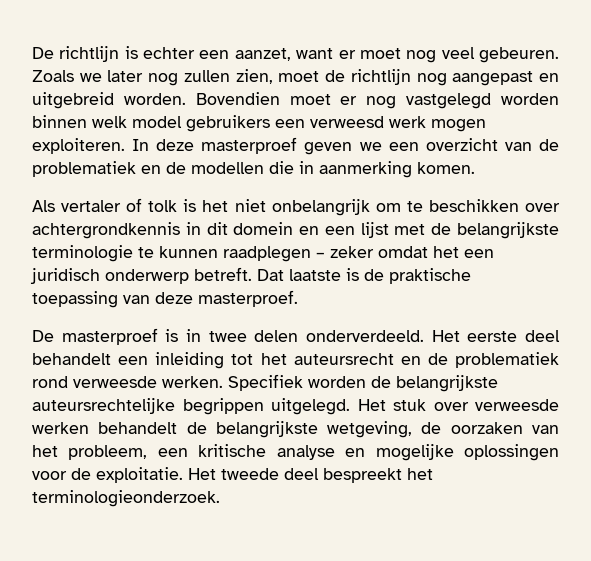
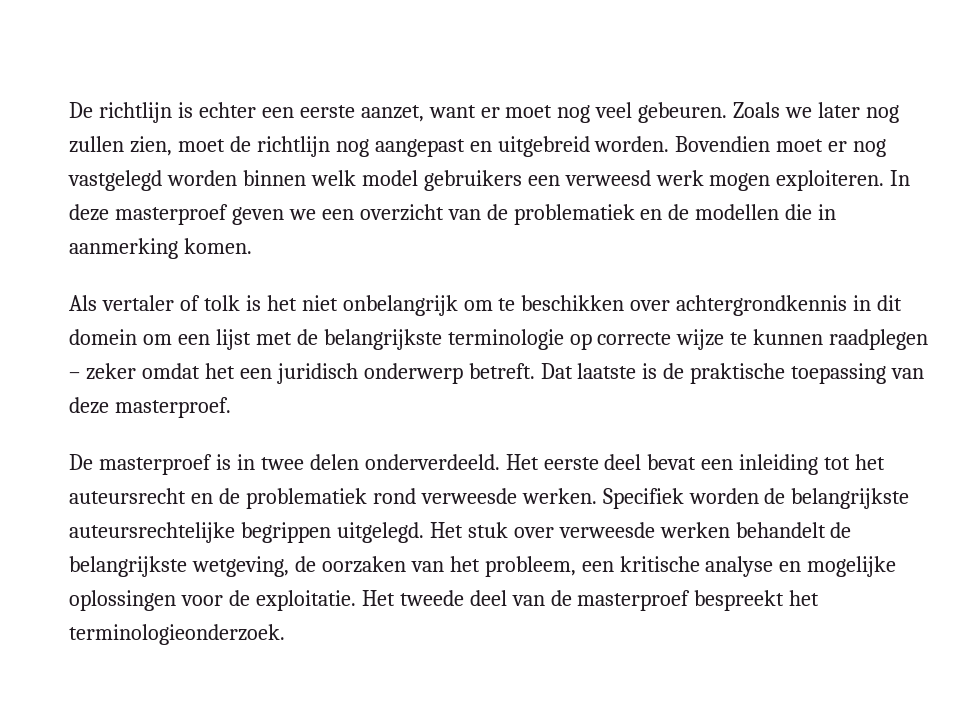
- De richtlijn is echter een aanzet, want er moet nog veel gebeuren.
+ De richtlijn is echter een eerste aanzet, want er moet nog veel gebeuren.
- Als vertaler of tolk is het niet onbelangrijk om te beschikken over achtergrondkennis in dit domein en een lijst met de belangrijkste terminologie te kunnen raadplegen – zeker omdat het een juridisch onderwerp betreft.
+ Als vertaler of tolk is het niet onbelangrijk om te beschikken over achtergrondkennis in dit domein om een lijst met de belangrijkste terminologie op correcte wijze te kunnen raadplegen – zeker omdat het een juridisch onderwerp betreft.
- Het eerste deel behandelt een inleiding tot het auteursrecht en de problematiek rond verweesde werken.
+ Het eerste deel bevat een inleiding tot het auteursrecht en de problematiek rond verweesde werken.
- Het tweede deel bespreekt het terminologieonderzoek.
+ Het tweede deel van de masterproef bespreekt het terminologieonderzoek.

